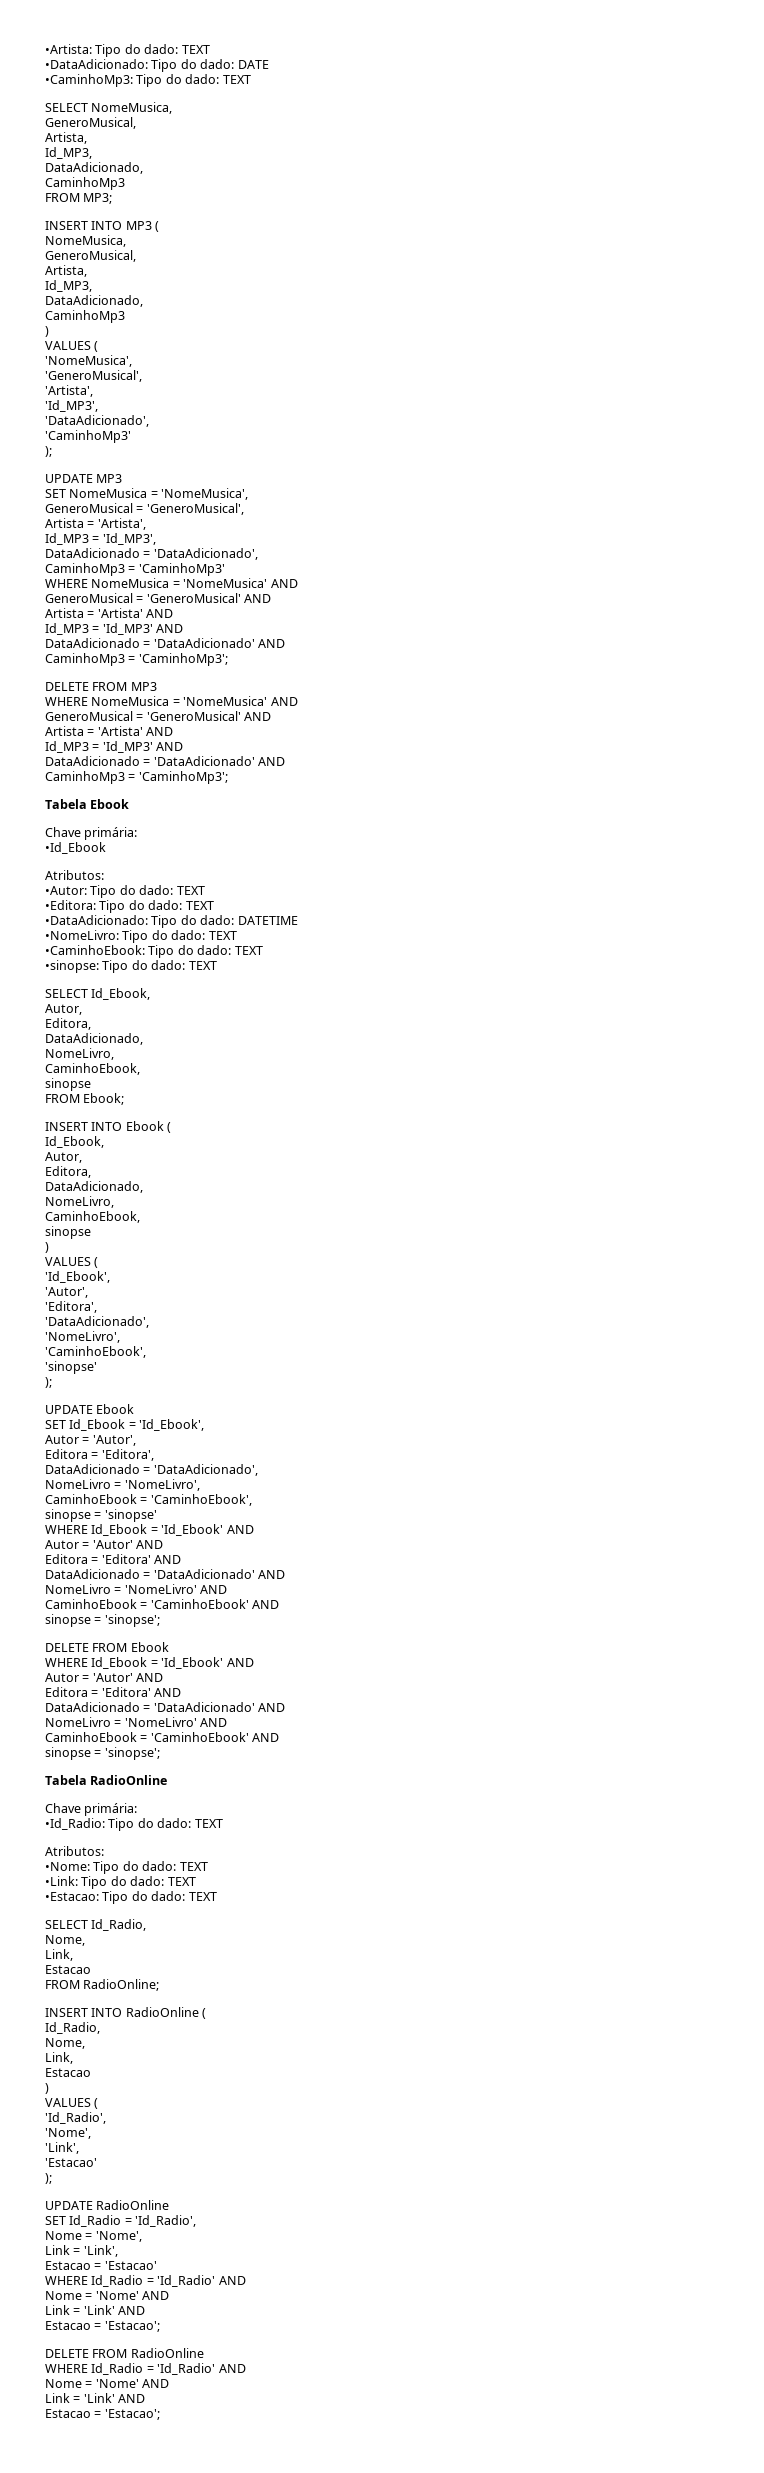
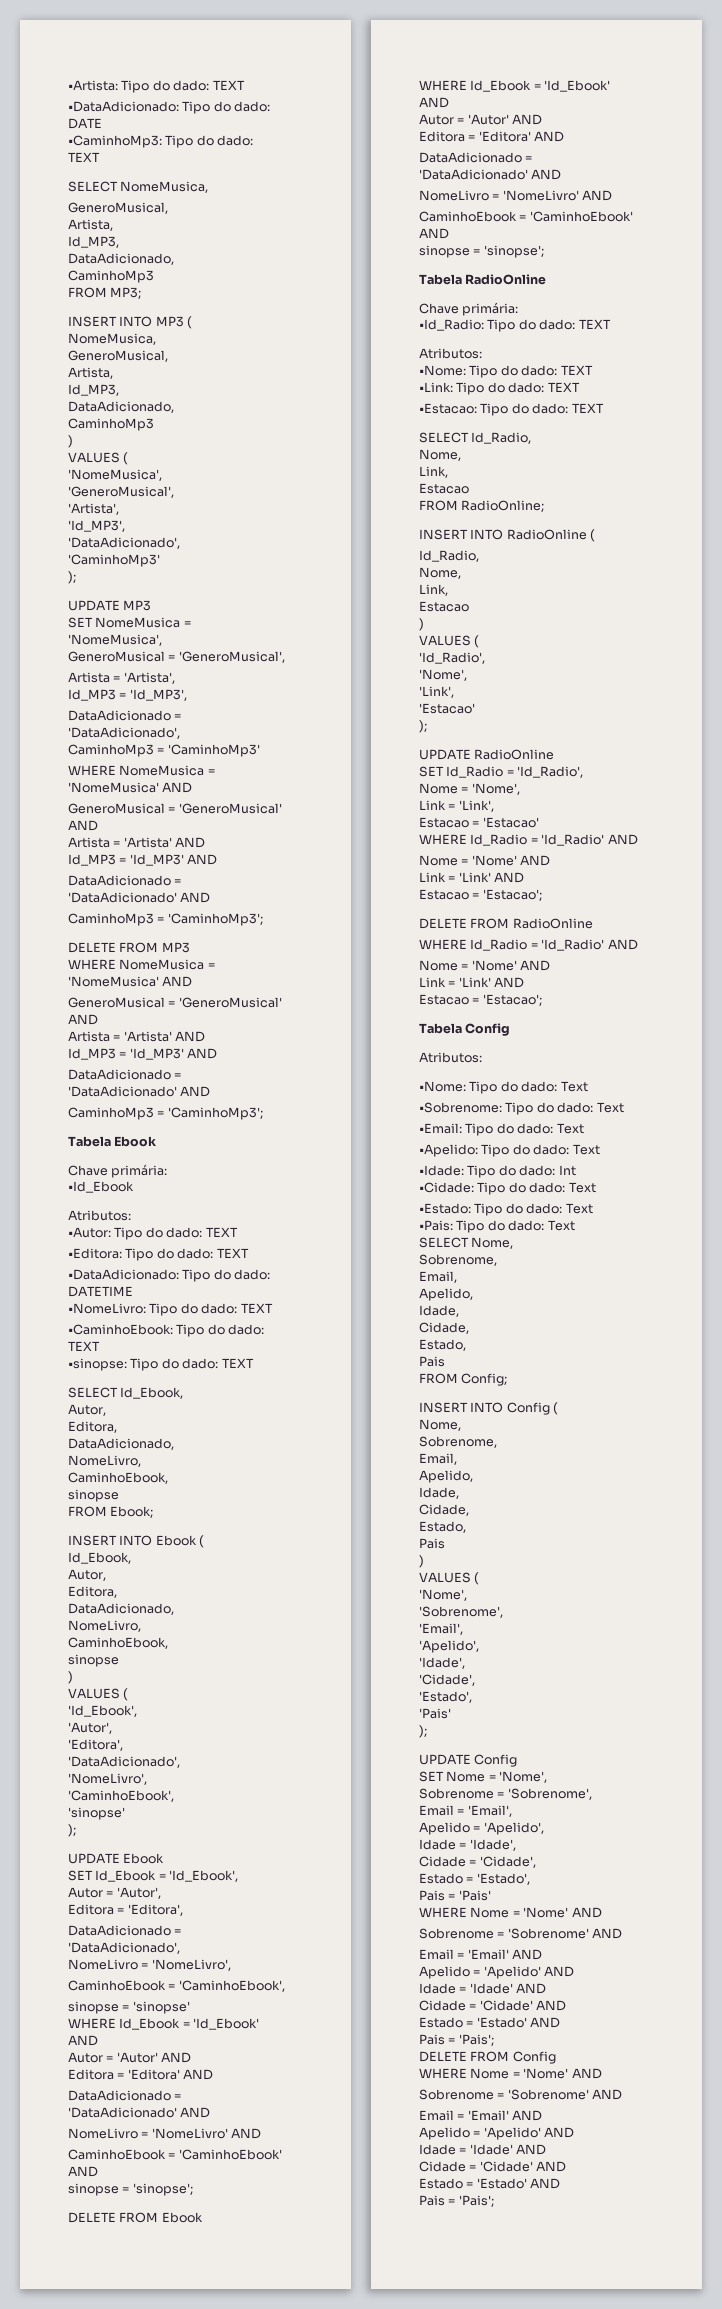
+ Tabela Config
+ Atributos:
+ •Nome: Tipo do dado: Text
+ •Sobrenome: Tipo do dado: Text
+ •Email: Tipo do dado: Text
+ •Apelido: Tipo do dado: Text
+ •Idade: Tipo do dado: Int
+ •Cidade: Tipo do dado: Text
+ •Estado: Tipo do dado: Text
+ •Pais: Tipo do dado: Text
+ SELECT Nome,
+ Sobrenome,
+ Email,
+ Apelido,
+ Idade,
+ Cidade,
+ Estado,
+ Pais
+ FROM Config;
+ INSERT INTO Config (
+ Nome,
+ Sobrenome,
+ Email,
+ Apelido,
+ Idade,
+ Cidade,
+ Estado,
+ Pais
+ )
+ VALUES (
+ 'Nome',
+ 'Sobrenome',
+ 'Email',
+ 'Apelido',
+ 'Idade',
+ 'Cidade',
+ 'Estado',
+ 'Pais'
+ );
+ UPDATE Config
+ SET Nome = 'Nome',
+ Sobrenome = 'Sobrenome',
+ Email = 'Email',
+ Apelido = 'Apelido',
+ Idade = 'Idade',
+ Cidade = 'Cidade',
+ Estado = 'Estado',
+ Pais = 'Pais'
+ WHERE Nome = 'Nome' AND
+ Sobrenome = 'Sobrenome' AND
+ Email = 'Email' AND
+ Apelido = 'Apelido' AND
+ Idade = 'Idade' AND
+ Cidade = 'Cidade' AND
+ Estado = 'Estado' AND
+ Pais = 'Pais';
+ DELETE FROM Config
+ WHERE Nome = 'Nome' AND
+ Sobrenome = 'Sobrenome' AND
+ Email = 'Email' AND
+ Apelido = 'Apelido' AND
+ Idade = 'Idade' AND
+ Cidade = 'Cidade' AND
+ Estado = 'Estado' AND
+ Pais = 'Pais';

